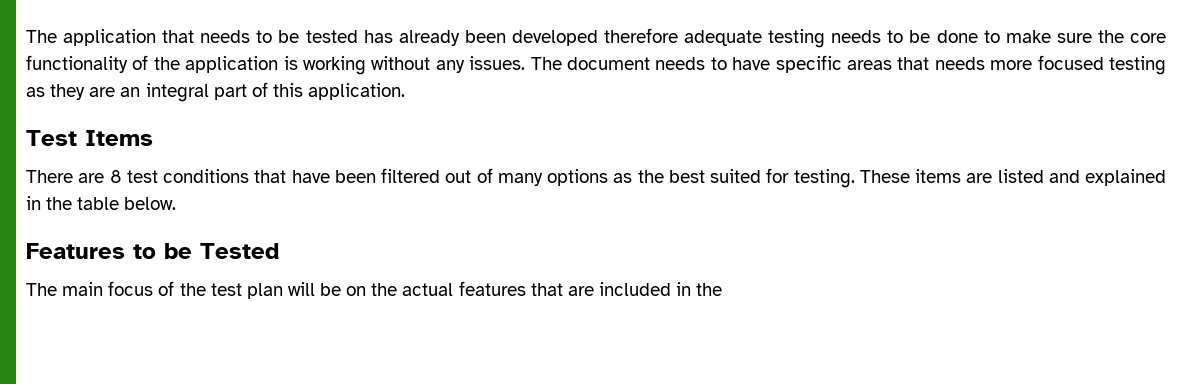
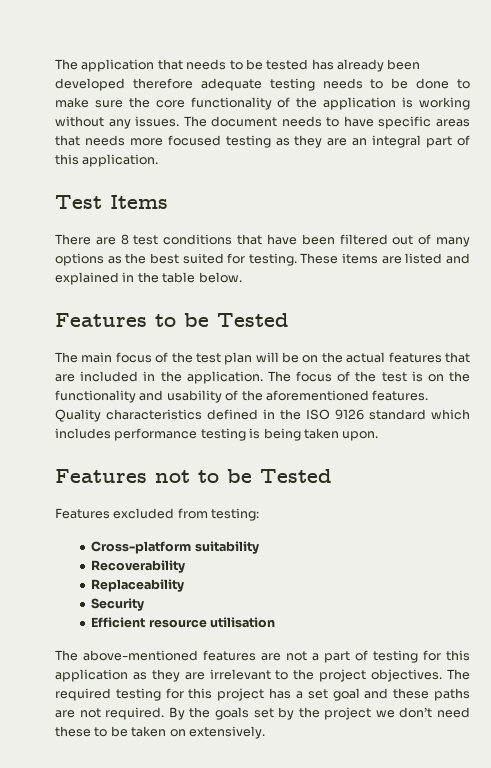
- The main focus of the test plan will be on the actual features that are included in the
+ The main focus of the test plan will be on the actual features that are included in the application. The focus of the test is on the functionality and usability of the aforementioned features. Quality characteristics defined in the ISO 9126 standard which includes performance testing is being taken upon.
+ Features not to be Tested
+ Features excluded from testing:
+ Cross-platform suitability
+ Recoverability
+ Replaceability
+ Security
+ Efficient resource utilisation
+ The above-mentioned features are not a part of testing for this application as they are irrelevant to the project objectives. The required testing for this project has a set goal and these paths are not required. By the goals set by the project we don’t need these to be taken on extensively.

